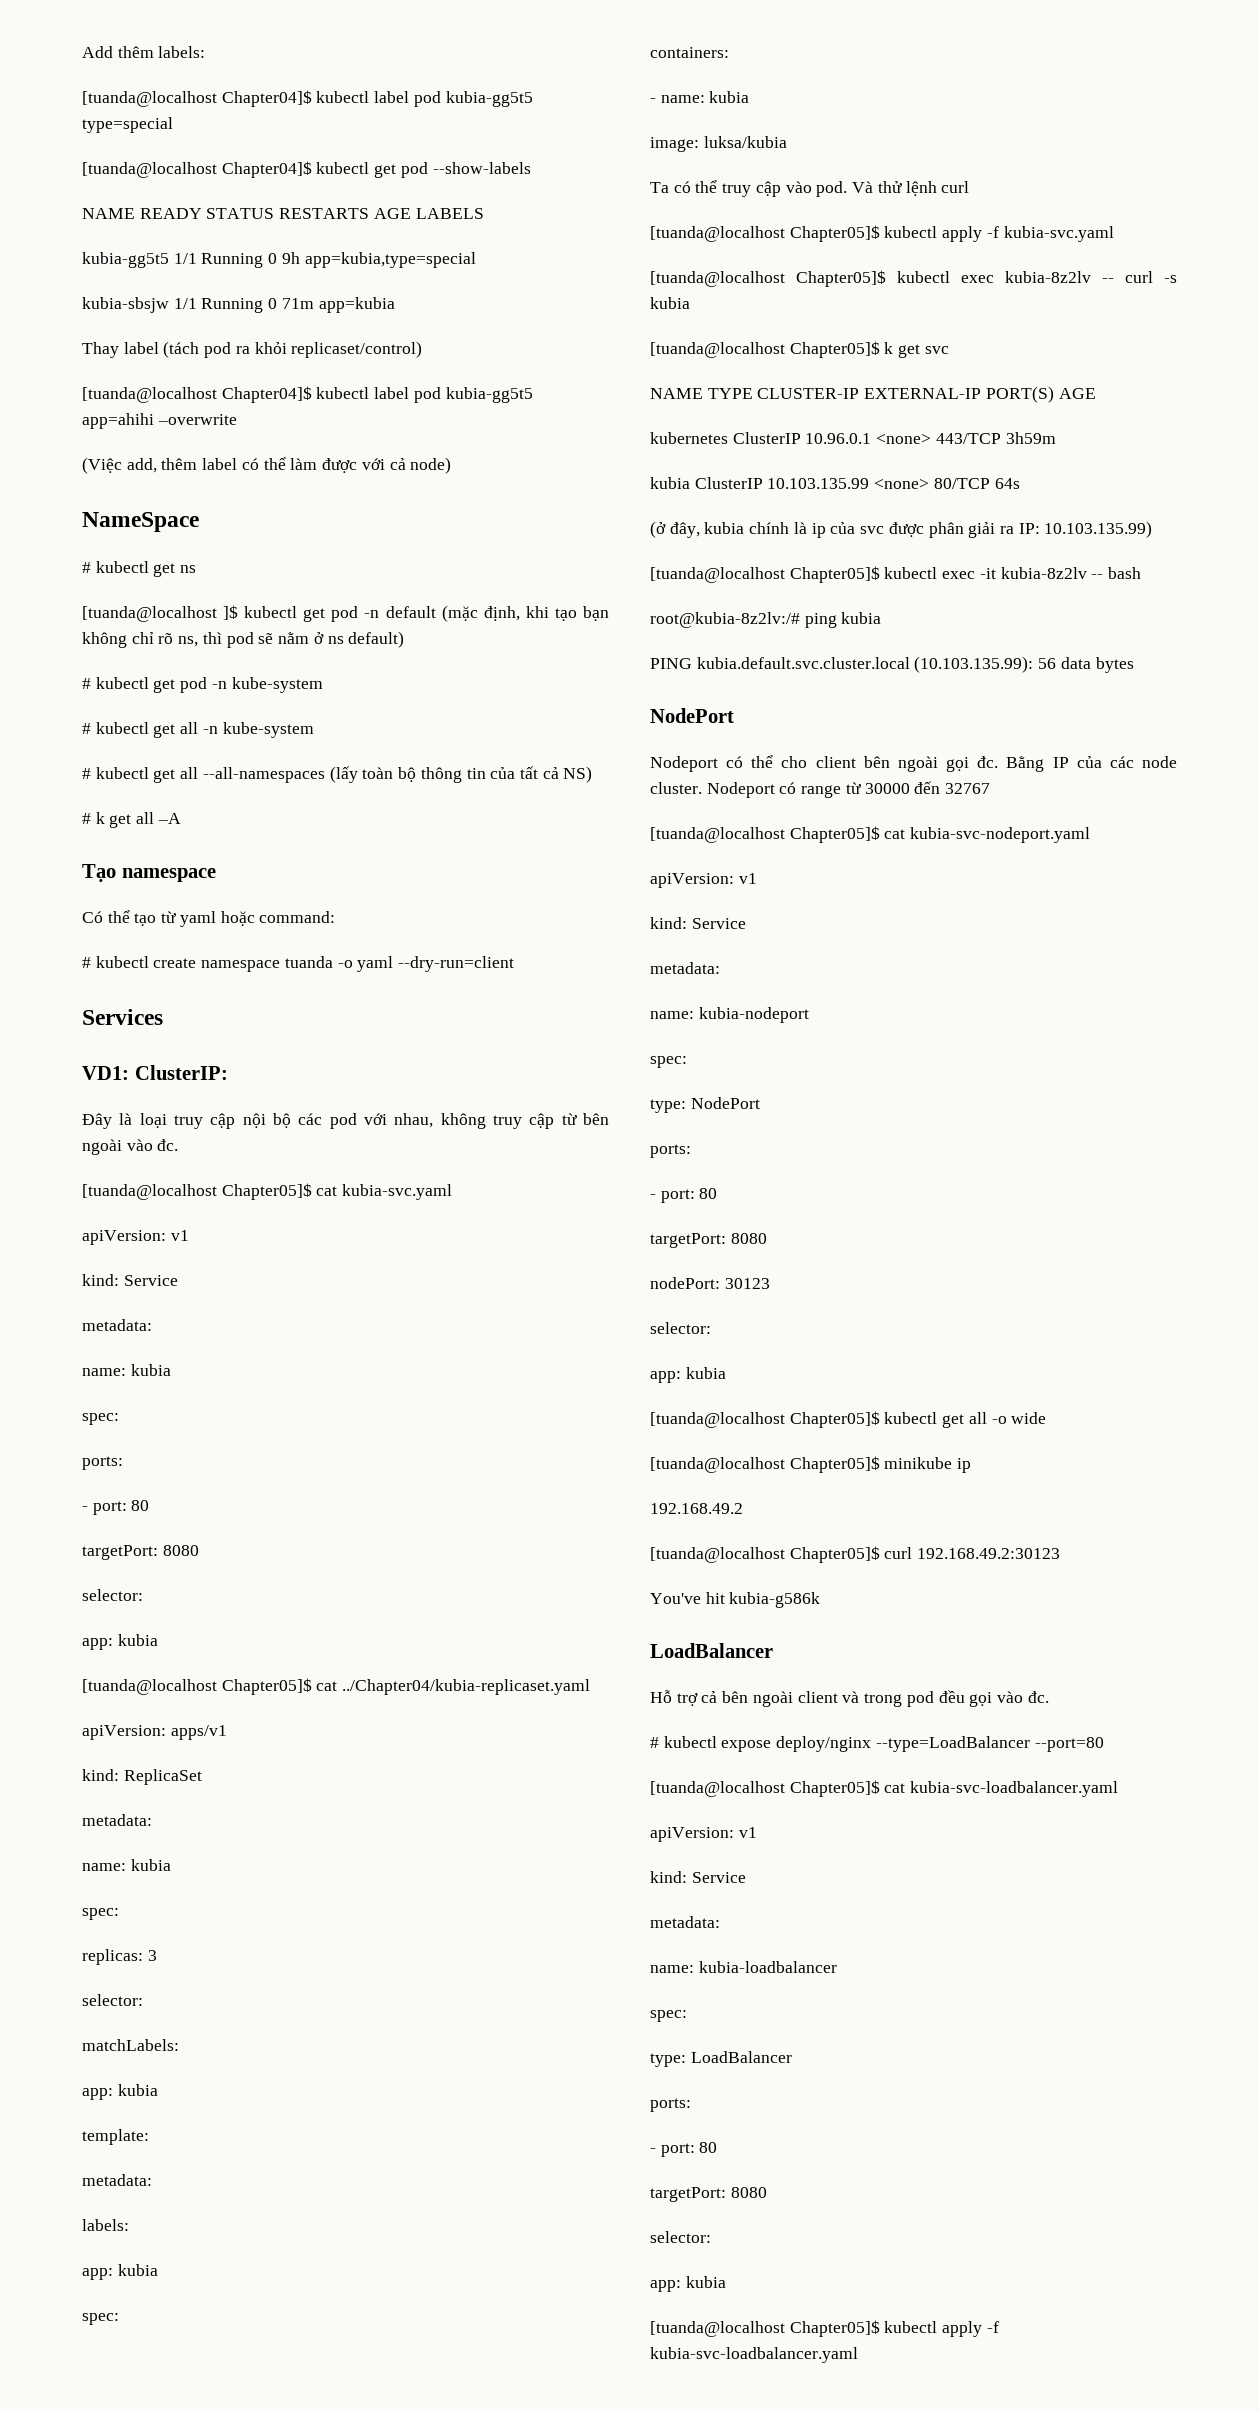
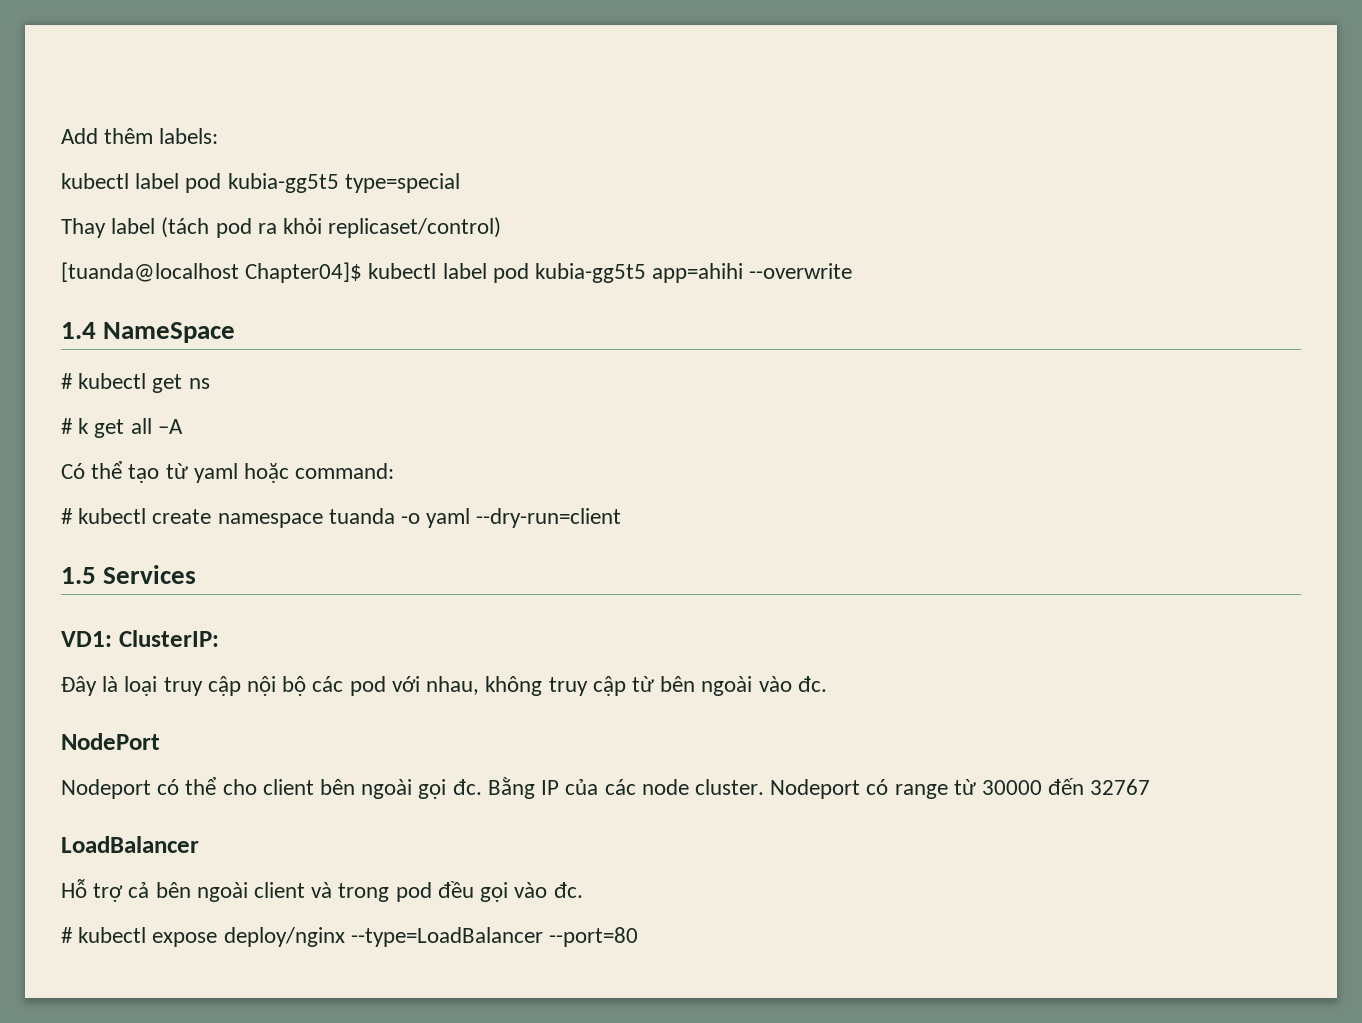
- [tuanda@localhost Chapter04]$ kubectl label pod kubia-gg5t5 type=special
+ kubectl label pod kubia-gg5t5 type=special
- [tuanda@localhost Chapter04]$ kubectl get pod --show-labels
- NAME READY STATUS RESTARTS AGE LABELS
- kubia-gg5t5 1/1 Running 0 9h app=kubia,type=special
- kubia-sbsjw 1/1 Running 0 71m app=kubia
- [tuanda@localhost Chapter04]$ kubectl label pod kubia-gg5t5 app=ahihi –overwrite
- (Việc add, thêm label có thể làm được với cả node)
- NameSpace
+ [tuanda@localhost Chapter04]$ kubectl label pod kubia-gg5t5 app=ahihi --overwrite
+ 1.4 NameSpace
- [tuanda@localhost ]$ kubectl get pod -n default (mặc định, khi tạo bạn không chỉ rõ ns, thì pod sẽ nằm ở ns default)
- # kubectl get pod -n kube-system
- # kubectl get all -n kube-system
- # kubectl get all --all-namespaces (lấy toàn bộ thông tin của tất cả NS)
- Tạo namespace
- Services
+ 1.5 Services
- [tuanda@localhost Chapter05]$ cat kubia-svc.yaml
- apiVersion: v1
- kind: Service
- metadata:
- name: kubia
- spec:
- ports:
- - port: 80
- targetPort: 8080
- selector:
- app: kubia
- [tuanda@localhost Chapter05]$ cat ../Chapter04/kubia-replicaset.yaml
- apiVersion: apps/v1
- kind: ReplicaSet
- metadata:
- name: kubia
- spec:
- replicas: 3
- selector:
- matchLabels:
- app: kubia
- template:
- metadata:
- labels:
- app: kubia
- spec:
- containers:
- - name: kubia
- image: luksa/kubia
- Ta có thể truy cập vào pod. Và thử lệnh curl
- [tuanda@localhost Chapter05]$ kubectl apply -f kubia-svc.yaml
- [tuanda@localhost Chapter05]$ kubectl exec kubia-8z2lv -- curl -s kubia
- [tuanda@localhost Chapter05]$ k get svc
- NAME TYPE CLUSTER-IP EXTERNAL-IP PORT(S) AGE
- kubernetes ClusterIP 10.96.0.1 <none> 443/TCP 3h59m
- kubia ClusterIP 10.103.135.99 <none> 80/TCP 64s
- (ở đây, kubia chính là ip của svc được phân giải ra IP: 10.103.135.99)
- [tuanda@localhost Chapter05]$ kubectl exec -it kubia-8z2lv -- bash
- root@kubia-8z2lv:/# ping kubia
- PING kubia.default.svc.cluster.local (10.103.135.99): 56 data bytes
- [tuanda@localhost Chapter05]$ cat kubia-svc-nodeport.yaml
- apiVersion: v1
- kind: Service
- metadata:
- name: kubia-nodeport
- spec:
- type: NodePort
- ports:
- - port: 80
- targetPort: 8080
- nodePort: 30123
- selector:
- app: kubia
- [tuanda@localhost Chapter05]$ kubectl get all -o wide
- [tuanda@localhost Chapter05]$ minikube ip
- 192.168.49.2
- [tuanda@localhost Chapter05]$ curl 192.168.49.2:30123
- You've hit kubia-g586k
- [tuanda@localhost Chapter05]$ cat kubia-svc-loadbalancer.yaml
- apiVersion: v1
- kind: Service
- metadata:
- name: kubia-loadbalancer
- spec:
- type: LoadBalancer
- ports:
- - port: 80
- targetPort: 8080
- selector:
- app: kubia
- [tuanda@localhost Chapter05]$ kubectl apply -f kubia-svc-loadbalancer.yaml

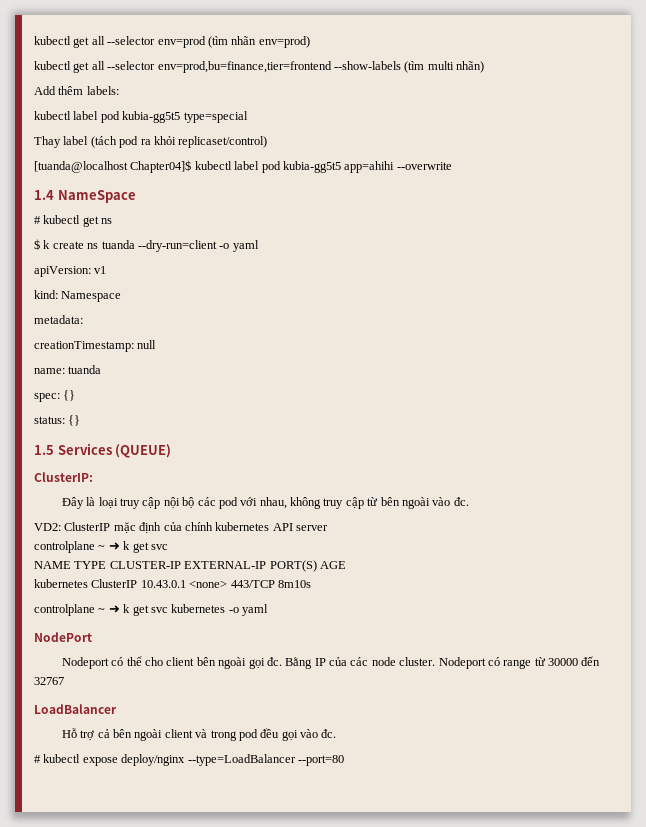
+ kubectl get all --selector env=prod (tìm nhãn env=prod)
+ kubectl get all --selector env=prod,bu=finance,tier=frontend --show-labels (tìm multi nhãn)
- # k get all –A
- Có thể tạo từ yaml hoặc command:
- # kubectl create namespace tuanda -o yaml --dry-run=client
+ $ k create ns tuanda --dry-run=client -o yaml
+ apiVersion: v1
+ kind: Namespace
+ metadata:
+ creationTimestamp: null
+ name: tuanda
+ spec: {}
+ status: {}
- 1.5 Services
- VD1: ClusterIP:
+ 1.5 Services (QUEUE)
+ ClusterIP:
+ VD2: ClusterIP mặc định của chính kubernetes API server
+ controlplane ~ ➜ k get svc
+ NAME TYPE CLUSTER-IP EXTERNAL-IP PORT(S) AGE
+ kubernetes ClusterIP 10.43.0.1 <none> 443/TCP 8m10s
+ controlplane ~ ➜ k get svc kubernetes -o yaml

